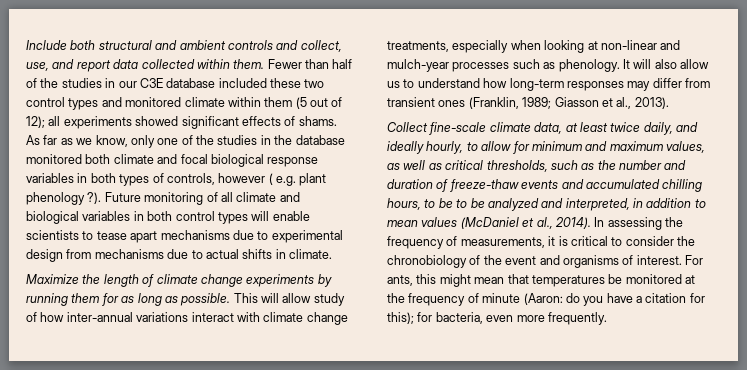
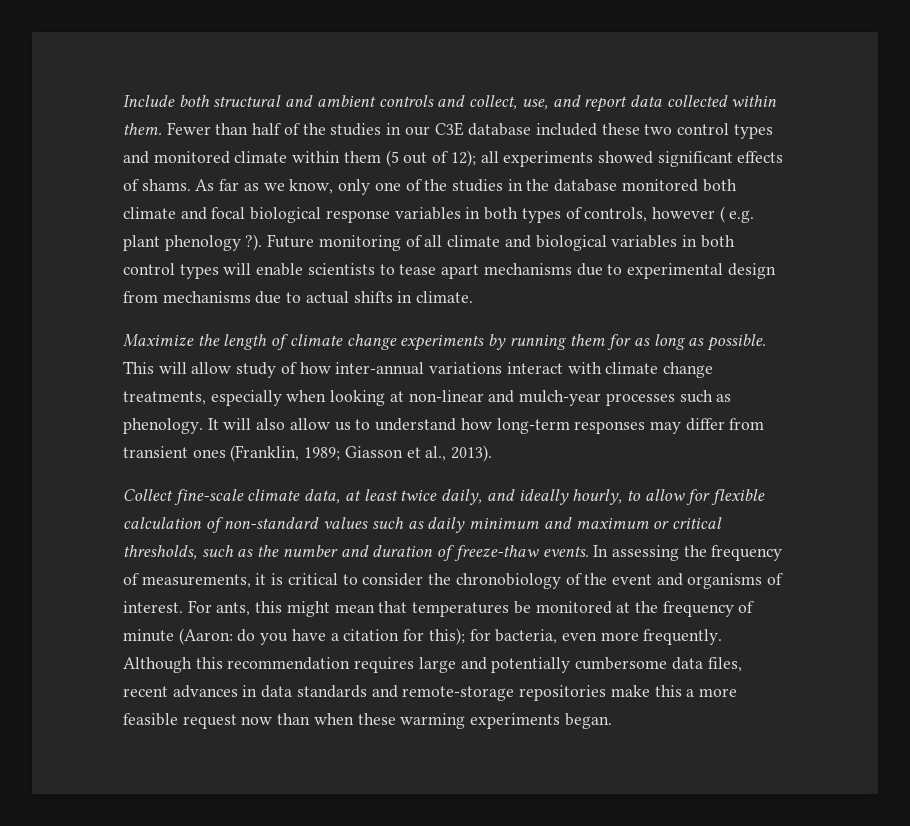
- Collect fine-scale climate data, at least twice daily, and ideally hourly, to allow for minimum and maximum values, as well as critical thresholds, such as the number and duration of freeze-thaw events and accumulated chilling hours, to be to be analyzed and interpreted, in addition to mean values (McDaniel et al., 2014).
+ Collect fine-scale climate data, at least twice daily, and ideally hourly, to allow for flexible calculation of non-standard values such as daily minimum and maximum or critical thresholds, such as the number and duration of freeze-thaw events.
+ Although this recommendation requires large and potentially cumbersome data files, recent advances in data standards and remote-storage repositories make this a more feasible request now than when these warming experiments began.

